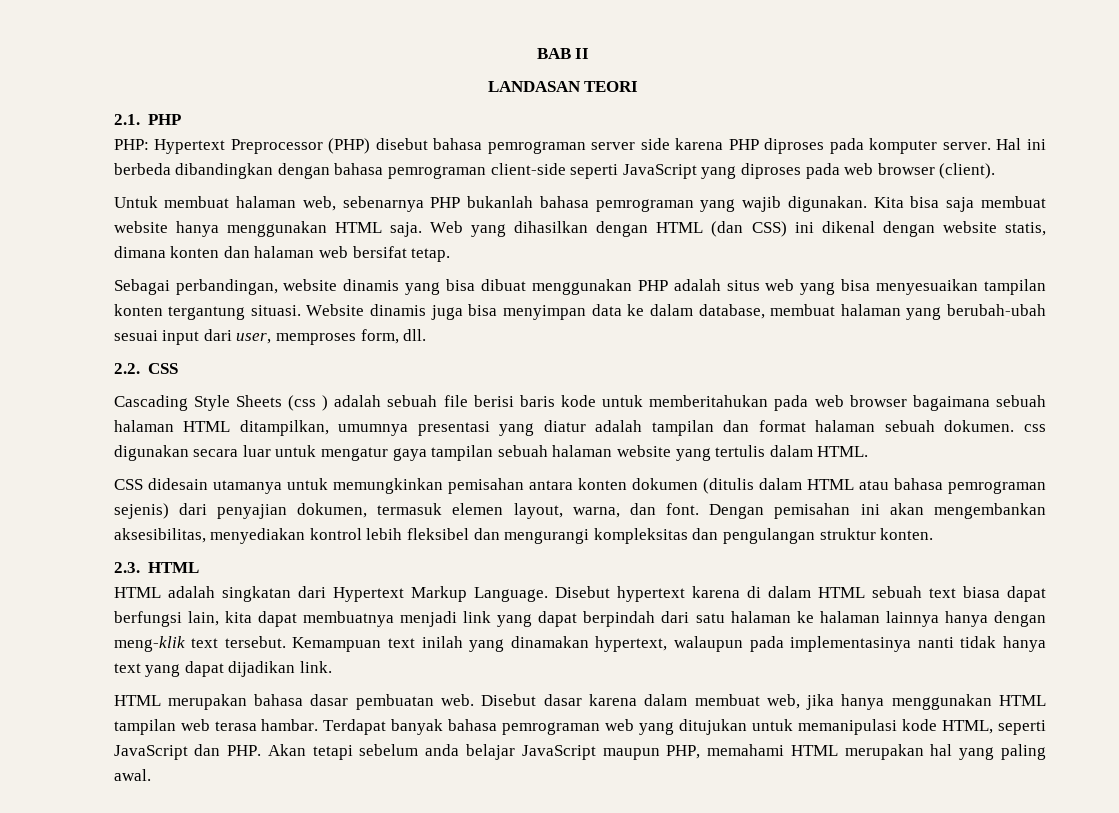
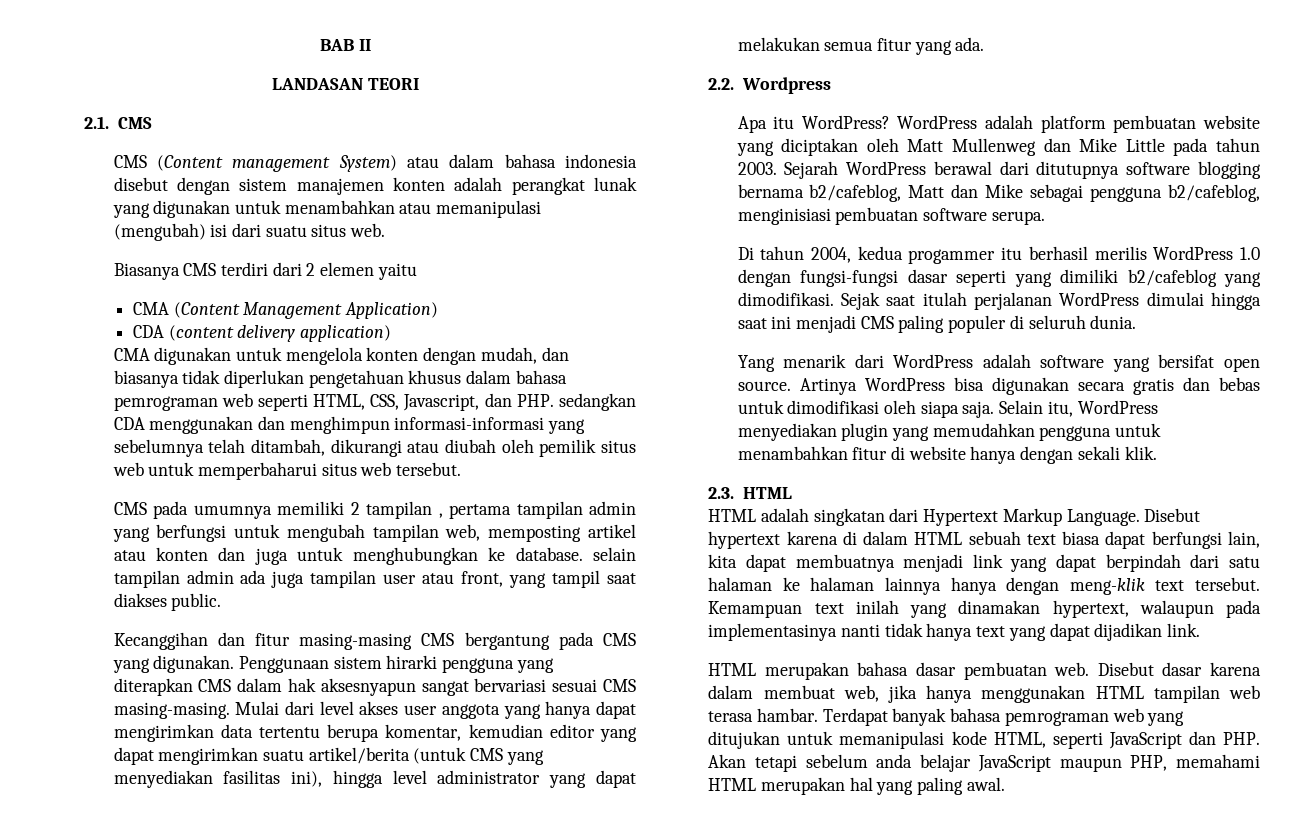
- 2.1. PHP
- PHP: Hypertext Preprocessor (PHP) disebut bahasa pemrograman server side karena PHP diproses pada komputer server. Hal ini berbeda dibandingkan dengan bahasa pemrograman client-side seperti JavaScript yang diproses pada web browser (client).
- Untuk membuat halaman web, sebenarnya PHP bukanlah bahasa pemrograman yang wajib digunakan. Kita bisa saja membuat website hanya menggunakan HTML saja. Web yang dihasilkan dengan HTML (dan CSS) ini dikenal dengan website statis, dimana konten dan halaman web bersifat tetap.
- Sebagai perbandingan, website dinamis yang bisa dibuat menggunakan PHP adalah situs web yang bisa menyesuaikan tampilan konten tergantung situasi. Website dinamis juga bisa menyimpan data ke dalam database, membuat halaman yang berubah-ubah sesuai input dari user, memproses form, dll.
- 2.2. CSS
- Cascading Style Sheets (css ) adalah sebuah file berisi baris kode untuk memberitahukan pada web browser bagaimana sebuah halaman HTML ditampilkan, umumnya presentasi yang diatur adalah tampilan dan format halaman sebuah dokumen. css digunakan secara luar untuk mengatur gaya tampilan sebuah halaman website yang tertulis dalam HTML.
- CSS didesain utamanya untuk memungkinkan pemisahan antara konten dokumen (ditulis dalam HTML atau bahasa pemrograman sejenis) dari penyajian dokumen, termasuk elemen layout, warna, dan font. Dengan pemisahan ini akan mengembankan aksesibilitas, menyediakan kontrol lebih fleksibel dan mengurangi kompleksitas dan pengulangan struktur konten.
+ 2.1. CMS
+ CMS (Content management System) atau dalam bahasa indonesia disebut dengan sistem manajemen konten adalah perangkat lunak yang digunakan untuk menambahkan atau memanipulasi (mengubah) isi dari suatu situs web.
+ Biasanya CMS terdiri dari 2 elemen yaitu
+ CMA (Content Management Application)
+ CDA (content delivery application)
+ CMA digunakan untuk mengelola konten dengan mudah, dan biasanya tidak diperlukan pengetahuan khusus dalam bahasa pemrograman web seperti HTML, CSS, Javascript, dan PHP. sedangkan CDA menggunakan dan menghimpun informasi-informasi yang sebelumnya telah ditambah, dikurangi atau diubah oleh pemilik situs web untuk memperbaharui situs web tersebut.
+ CMS pada umumnya memiliki 2 tampilan , pertama tampilan admin yang berfungsi untuk mengubah tampilan web, memposting artikel atau konten dan juga untuk menghubungkan ke database. selain tampilan admin ada juga tampilan user atau front, yang tampil saat diakses public.
+ Kecanggihan dan fitur masing-masing CMS bergantung pada CMS yang digunakan. Penggunaan sistem hirarki pengguna yang diterapkan CMS dalam hak aksesnyapun sangat bervariasi sesuai CMS masing-masing. Mulai dari level akses user anggota yang hanya dapat mengirimkan data tertentu berupa komentar, kemudian editor yang dapat mengirimkan suatu artikel/berita (untuk CMS yang menyediakan fasilitas ini), hingga level administrator yang dapat melakukan semua fitur yang ada.
+ 2.2. Wordpress
+ Apa itu WordPress? WordPress adalah platform pembuatan website yang diciptakan oleh Matt Mullenweg dan Mike Little pada tahun 2003. Sejarah WordPress berawal dari ditutupnya software blogging bernama b2/cafeblog, Matt dan Mike sebagai pengguna b2/cafeblog, menginisiasi pembuatan software serupa.
+ Di tahun 2004, kedua progammer itu berhasil merilis WordPress 1.0 dengan fungsi-fungsi dasar seperti yang dimiliki b2/cafeblog yang dimodifikasi. Sejak saat itulah perjalanan WordPress dimulai hingga saat ini menjadi CMS paling populer di seluruh dunia.
+ Yang menarik dari WordPress adalah software yang bersifat open source. Artinya WordPress bisa digunakan secara gratis dan bebas untuk dimodifikasi oleh siapa saja. Selain itu, WordPress menyediakan plugin yang memudahkan pengguna untuk menambahkan fitur di website hanya dengan sekali klik.

